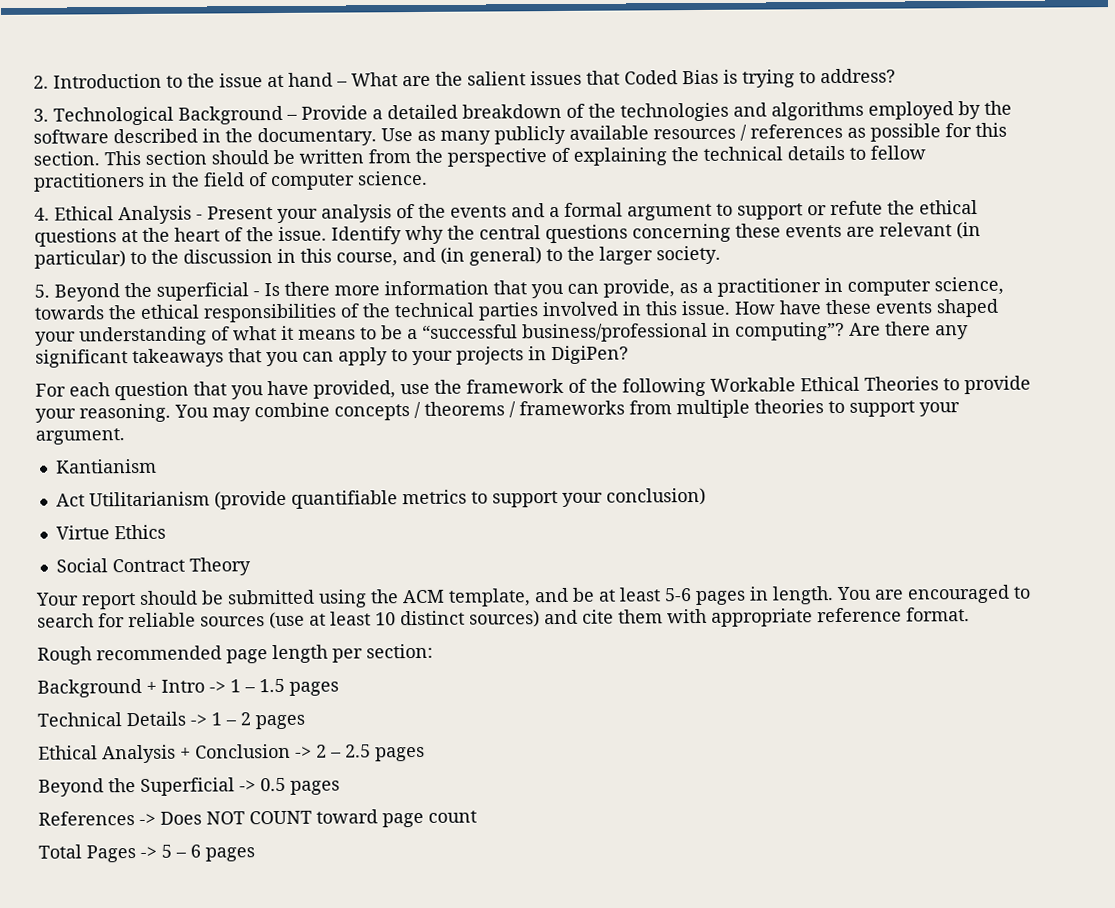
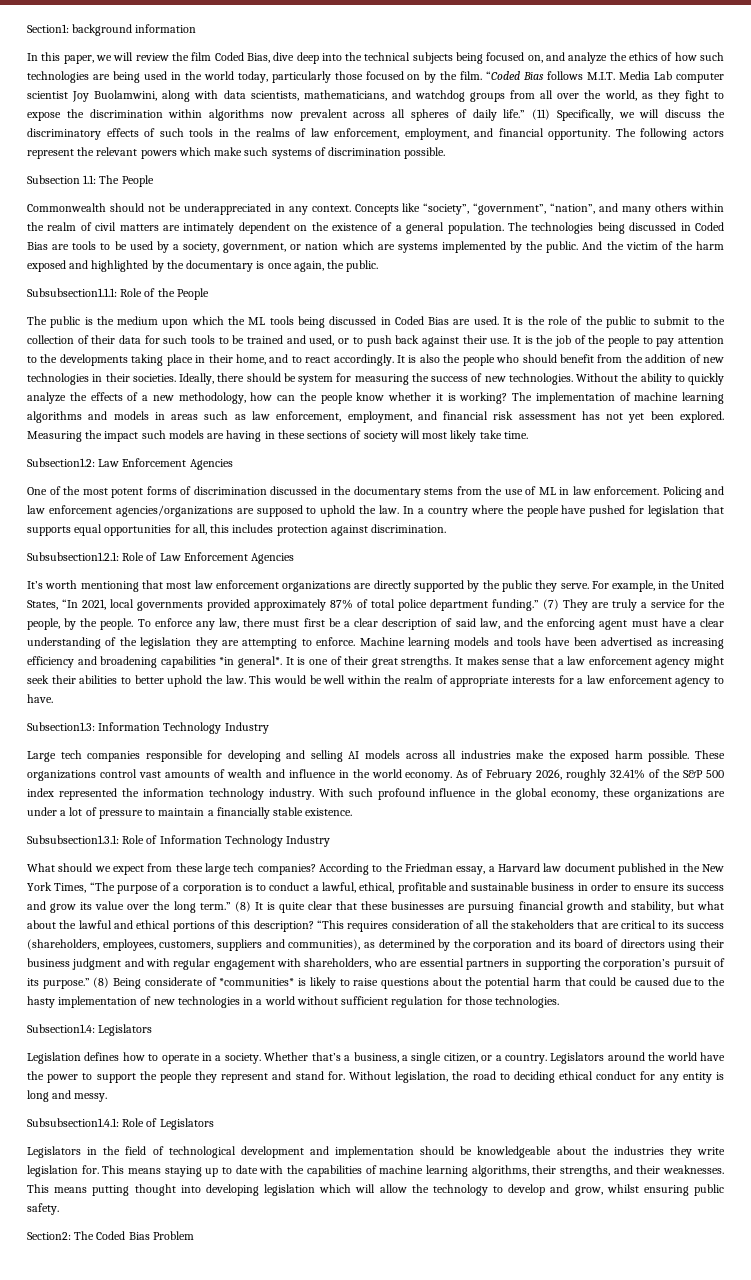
- 2. Introduction to the issue at hand – What are the salient issues that Coded Bias is trying to address?
- 3. Technological Background – Provide a detailed breakdown of the technologies and algorithms employed by the software described in the documentary. Use as many publicly available resources / references as possible for this section. This section should be written from the perspective of explaining the technical details to fellow practitioners in the field of computer science.
- 4. Ethical Analysis - Present your analysis of the events and a formal argument to support or refute the ethical questions at the heart of the issue. Identify why the central questions concerning these events are relevant (in particular) to the discussion in this course, and (in general) to the larger society.
- 5. Beyond the superficial - Is there more information that you can provide, as a practitioner in computer science, towards the ethical responsibilities of the technical parties involved in this issue. How have these events shaped your understanding of what it means to be a “successful business/professional in computing”? Are there any significant takeaways that you can apply to your projects in DigiPen?
- For each question that you have provided, use the framework of the following Workable Ethical Theories to provide your reasoning. You may combine concepts / theorems / frameworks from multiple theories to support your argument.
- Kantianism
- Act Utilitarianism (provide quantifiable metrics to support your conclusion)
- Virtue Ethics
- Social Contract Theory
- Your report should be submitted using the ACM template, and be at least 5-6 pages in length. You are encouraged to search for reliable sources (use at least 10 distinct sources) and cite them with appropriate reference format.
- Rough recommended page length per section:
- Background + Intro -> 1 – 1.5 pages
- Technical Details -> 1 – 2 pages
- Ethical Analysis + Conclusion -> 2 – 2.5 pages
- Beyond the Superficial -> 0.5 pages
- References -> Does NOT COUNT toward page count
- Total Pages -> 5 – 6 pages
+ Section1: background information
+ In this paper, we will review the film Coded Bias, dive deep into the technical subjects being focused on, and analyze the ethics of how such technologies are being used in the world today, particularly those focused on by the film. “Coded Bias follows M.I.T. Media Lab computer scientist Joy Buolamwini, along with data scientists, mathematicians, and watchdog groups from all over the world, as they fight to expose the discrimination within algorithms now prevalent across all spheres of daily life.” (11) Specifically, we will discuss the discriminatory effects of such tools in the realms of law enforcement, employment, and financial opportunity. The following actors represent the relevant powers which make such systems of discrimination possible.
+ Subsection 1.1: The People
+ Commonwealth should not be underappreciated in any context. Concepts like “society”, “government”, “nation”, and many others within the realm of civil matters are intimately dependent on the existence of a general population. The technologies being discussed in Coded Bias are tools to be used by a society, government, or nation which are systems implemented by the public. And the victim of the harm exposed and highlighted by the documentary is once again, the public.
+ Subsubsection1.1.1: Role of the People
+ The public is the medium upon which the ML tools being discussed in Coded Bias are used. It is the role of the public to submit to the collection of their data for such tools to be trained and used, or to push back against their use. It is the job of the people to pay attention to the developments taking place in their home, and to react accordingly. It is also the people who should benefit from the addition of new technologies in their societies. Ideally, there should be system for measuring the success of new technologies. Without the ability to quickly analyze the effects of a new methodology, how can the people know whether it is working? The implementation of machine learning algorithms and models in areas such as law enforcement, employment, and financial risk assessment has not yet been explored. Measuring the impact such models are having in these sections of society will most likely take time.
+ Subsection1.2: Law Enforcement Agencies
+ One of the most potent forms of discrimination discussed in the documentary stems from the use of ML in law enforcement. Policing and law enforcement agencies/organizations are supposed to uphold the law. In a country where the people have pushed for legislation that supports equal opportunities for all, this includes protection against discrimination.
+ Subsubsection1.2.1: Role of Law Enforcement Agencies
+ It’s worth mentioning that most law enforcement organizations are directly supported by the public they serve. For example, in the United States, “In 2021, local governments provided approximately 87% of total police department funding.” (7) They are truly a service for the people, by the people. To enforce any law, there must first be a clear description of said law, and the enforcing agent must have a clear understanding of the legislation they are attempting to enforce. Machine learning models and tools have been advertised as increasing efficiency and broadening capabilities *in general*. It is one of their great strengths. It makes sense that a law enforcement agency might seek their abilities to better uphold the law. This would be well within the realm of appropriate interests for a law enforcement agency to have.
+ Subsection1.3: Information Technology Industry
+ Large tech companies responsible for developing and selling AI models across all industries make the exposed harm possible. These organizations control vast amounts of wealth and influence in the world economy. As of February 2026, roughly 32.41% of the S&P 500 index represented the information technology industry. With such profound influence in the global economy, these organizations are under a lot of pressure to maintain a financially stable existence.
+ Subsubsection1.3.1: Role of Information Technology Industry
+ What should we expect from these large tech companies? According to the Friedman essay, a Harvard law document published in the New York Times, “The purpose of a corporation is to conduct a lawful, ethical, profitable and sustainable business in order to ensure its success and grow its value over the long term.” (8) It is quite clear that these businesses are pursuing financial growth and stability, but what about the lawful and ethical portions of this description? “This requires consideration of all the stakeholders that are critical to its success (shareholders, employees, customers, suppliers and communities), as determined by the corporation and its board of directors using their business judgment and with regular engagement with shareholders, who are essential partners in supporting the corporation’s pursuit of its purpose.” (8) Being considerate of *communities* is likely to raise questions about the potential harm that could be caused due to the hasty implementation of new technologies in a world without sufficient regulation for those technologies.
+ Subsection1.4: Legislators
+ Legislation defines how to operate in a society. Whether that’s a business, a single citizen, or a country. Legislators around the world have the power to support the people they represent and stand for. Without legislation, the road to deciding ethical conduct for any entity is long and messy.
+ Subsubsection1.4.1: Role of Legislators
+ Legislators in the field of technological development and implementation should be knowledgeable about the industries they write legislation for. This means staying up to date with the capabilities of machine learning algorithms, their strengths, and their weaknesses. This means putting thought into developing legislation which will allow the technology to develop and grow, whilst ensuring public safety.
+ Section2: The Coded Bias Problem

